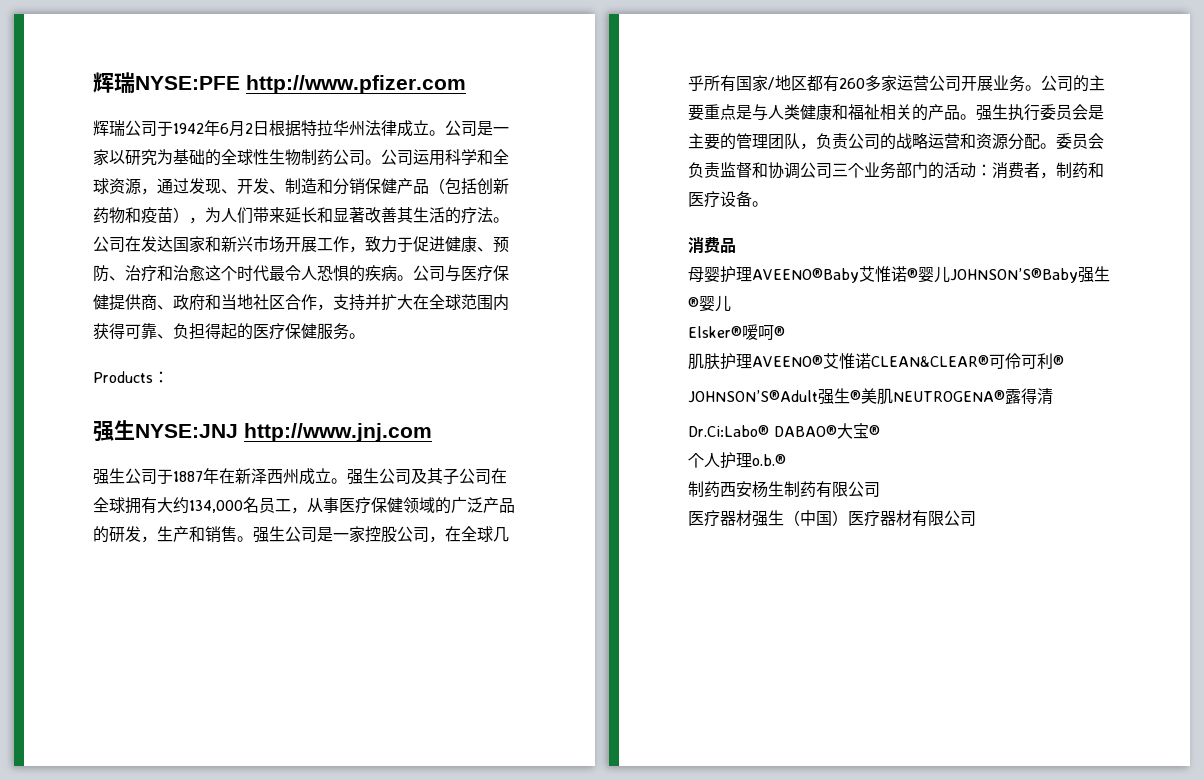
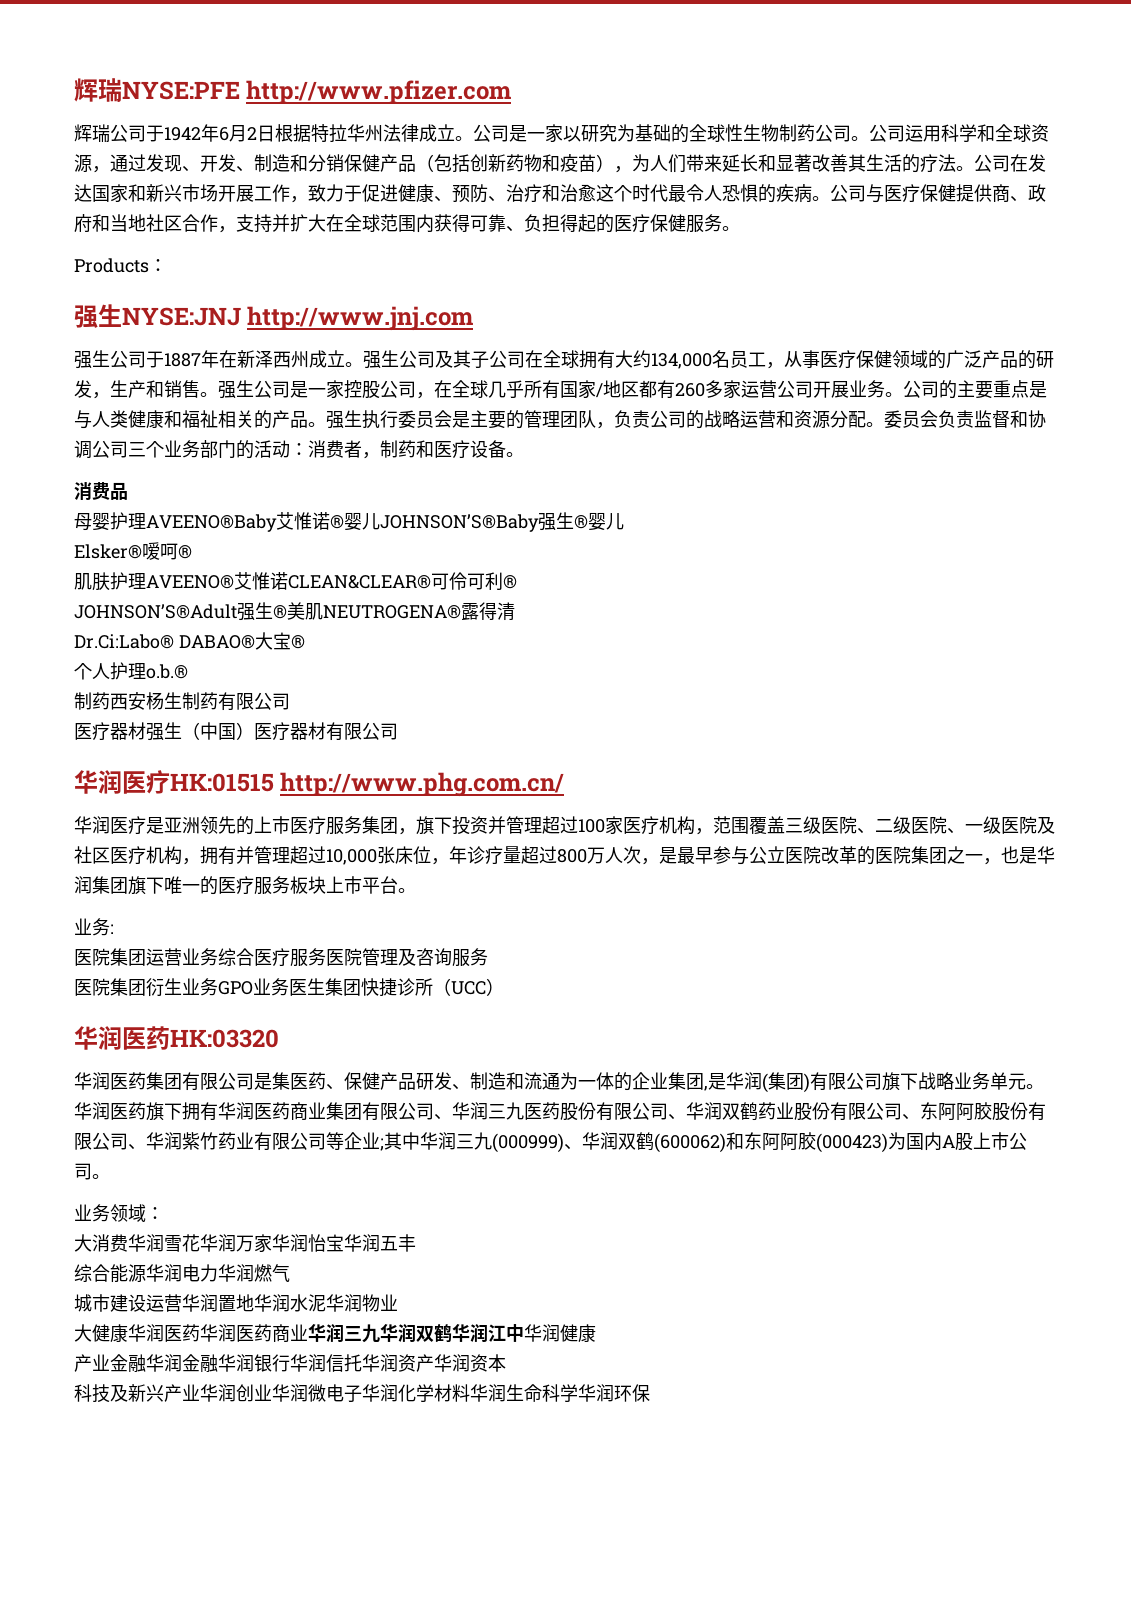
+ 华润医疗HK:01515 http://www.phg.com.cn/
+ 华润医疗是亚洲领先的上市医疗服务集团，旗下投资并管理超过100家医疗机构，范围覆盖三级医院、二级医院、一级医院及社区医疗机构，拥有并管理超过10,000张床位，年诊疗量超过800万人次，是最早参与公立医院改革的医院集团之一，也是华润集团旗下唯一的医疗服务板块上市平台。
+ 业务:
+ 医院集团运营业务综合医疗服务医院管理及咨询服务
+ 医院集团衍生业务GPO业务医生集团快捷诊所（UCC）
+ 华润医药HK:03320
+ 华润医药集团有限公司是集医药、保健产品研发、制造和流通为一体的企业集团,是华润(集团)有限公司旗下战略业务单元。华润医药旗下拥有华润医药商业集团有限公司、华润三九医药股份有限公司、华润双鹤药业股份有限公司、东阿阿胶股份有限公司、华润紫竹药业有限公司等企业;其中华润三九(000999)、华润双鹤(600062)和东阿阿胶(000423)为国内A股上市公司。
+ 业务领域：
+ 大消费华润雪花华润万家华润怡宝华润五丰
+ 综合能源华润电力华润燃气
+ 城市建设运营华润置地华润水泥华润物业
+ 大健康华润医药华润医药商业华润三九华润双鹤华润江中华润健康
+ 产业金融华润金融华润银行华润信托华润资产华润资本
+ 科技及新兴产业华润创业华润微电子华润化学材料华润生命科学华润环保

